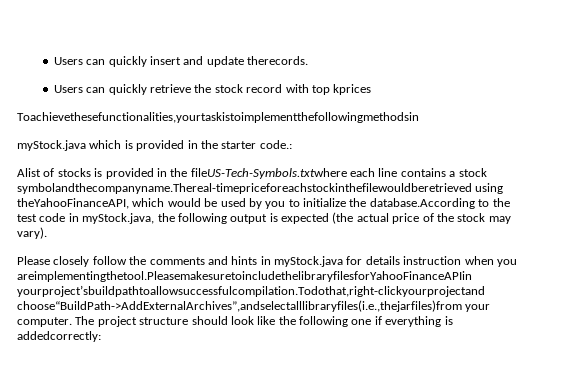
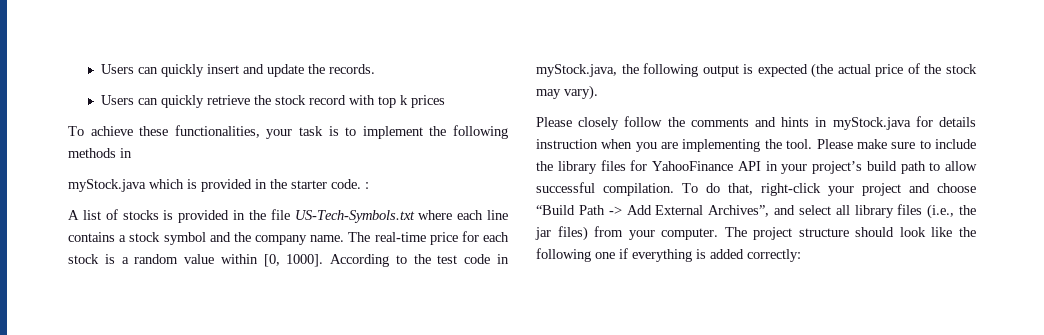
- Users can quickly insert and update therecords.
+ Users can quickly insert and update the records.
- Users can quickly retrieve the stock record with top kprices
- Toachievethesefunctionalities,yourtaskistoimplementthefollowingmethodsin
+ Users can quickly retrieve the stock record with top k prices
+ To achieve these functionalities, your task is to implement the following methods in
- myStock.java which is provided in the starter code.:
- Alist of stocks is provided in the fileUS-Tech-Symbols.txtwhere each line contains a stock symbolandthecompanyname.Thereal-timepriceforeachstockinthefilewouldberetrieved using theYahooFinanceAPI, which would be used by you to initialize the database.According to the test code in myStock.java, the following output is expected (the actual price of the stock may vary).
+ myStock.java which is provided in the starter code. :
+ A list of stocks is provided in the file US-Tech-Symbols.txt where each line contains a stock symbol and the company name. The real-time price for each stock is a random value within [0, 1000]. According to the test code in myStock.java, the following output is expected (the actual price of the stock may vary).
- Please closely follow the comments and hints in myStock.java for details instruction when you areimplementingthetool.PleasemakesuretoincludethelibraryfilesforYahooFinanceAPIin yourproject’sbuildpathtoallowsuccessfulcompilation.Todothat,right-clickyourprojectand choose“BuildPath->AddExternalArchives”,andselectalllibraryfiles(i.e.,thejarfiles)from your computer.
+ Please closely follow the comments and hints in myStock.java for details instruction when you are implementing the tool. Please make sure to include the library files for YahooFinance API in your project’s build path to allow successful compilation. To do that, right-click your project and choose “Build Path -> Add External Archives”, and select all library files (i.e., the jar files) from your computer.
- The project structure should look like the following one if everything is addedcorrectly:
+ The project structure should look like the following one if everything is added correctly:

